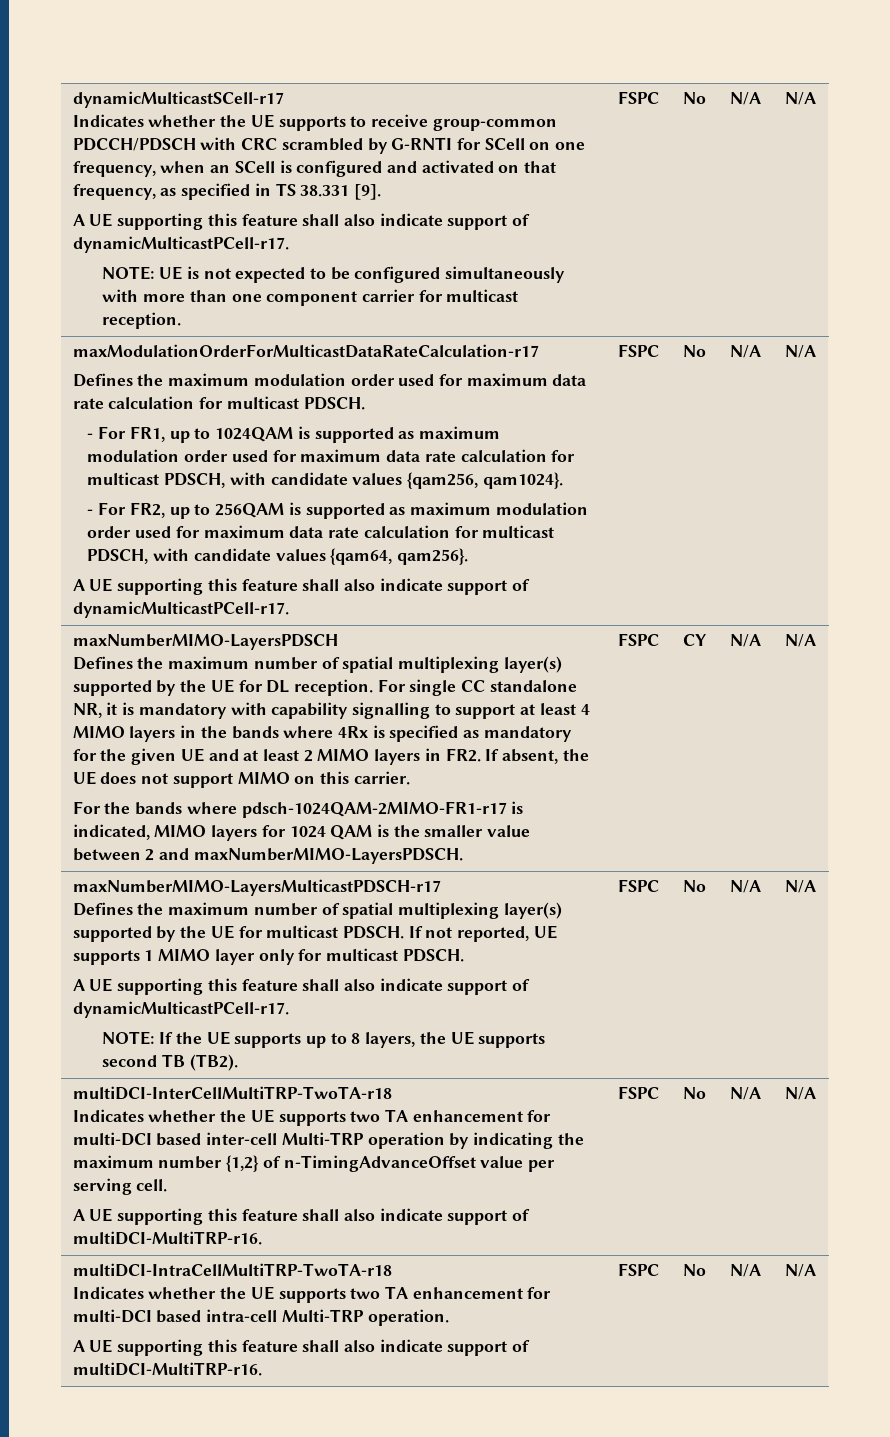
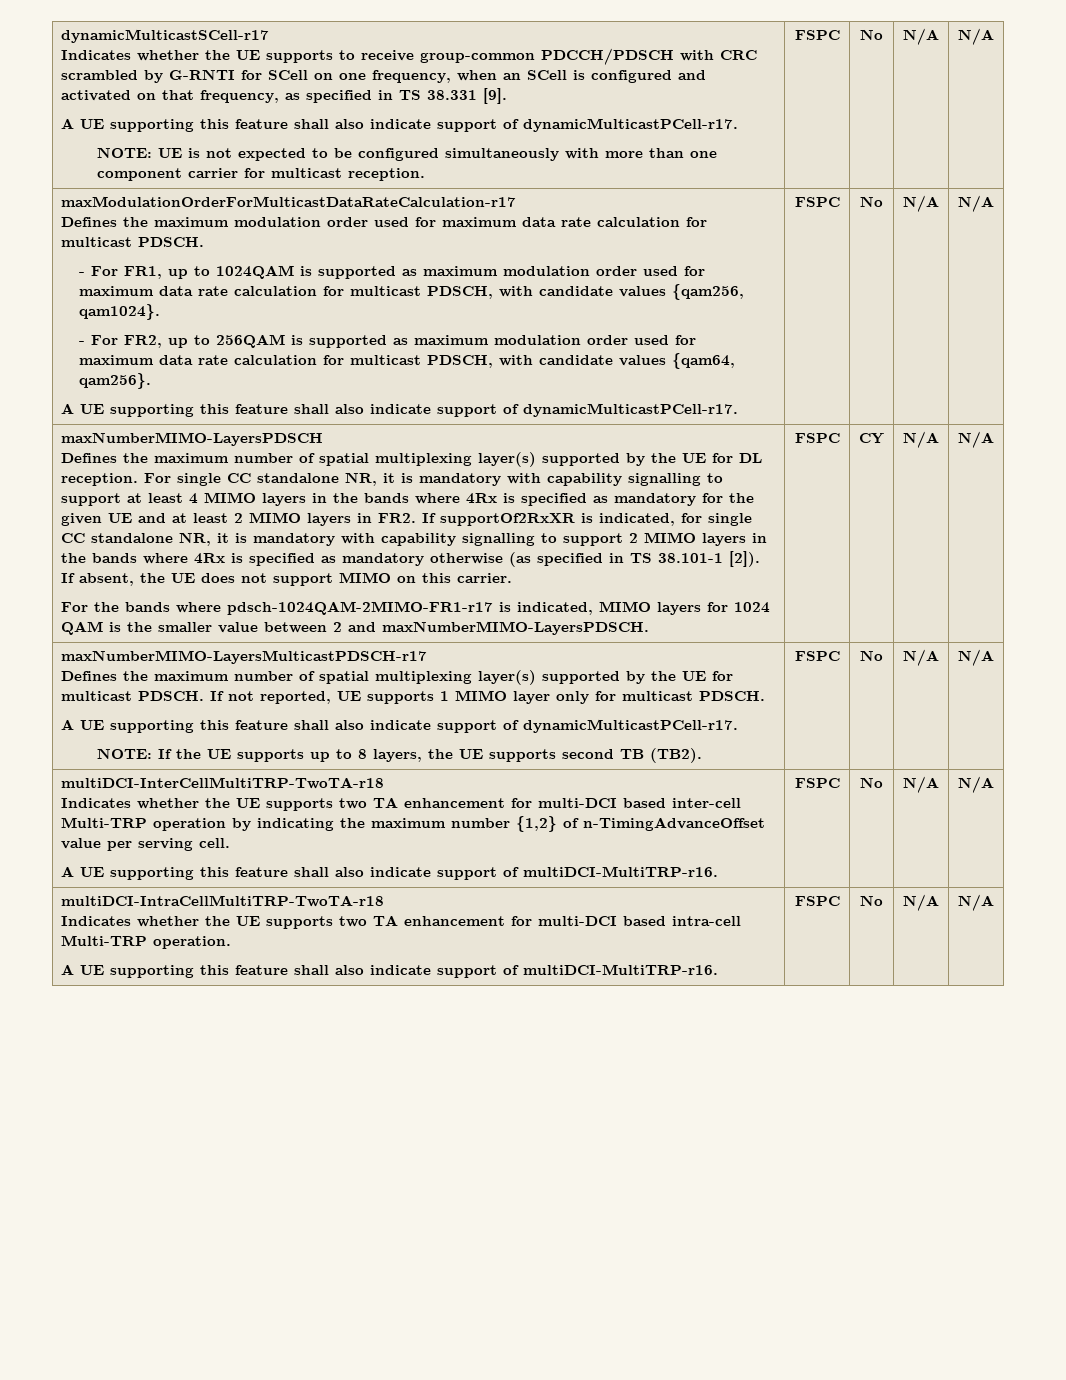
- For single CC standalone NR, it is mandatory with capability signalling to support at least 4 MIMO layers in the bands where 4Rx is specified as mandatory for the given UE and at least 2 MIMO layers in FR2. If absent, the UE does not support MIMO on this carrier.
+ For single CC standalone NR, it is mandatory with capability signalling to support at least 4 MIMO layers in the bands where 4Rx is specified as mandatory for the given UE and at least 2 MIMO layers in FR2. If supportOf2RxXR is indicated, for single CC standalone NR, it is mandatory with capability signalling to support 2 MIMO layers in the bands where 4Rx is specified as mandatory otherwise (as specified in TS 38.101-1 [2]). If absent, the UE does not support MIMO on this carrier.

